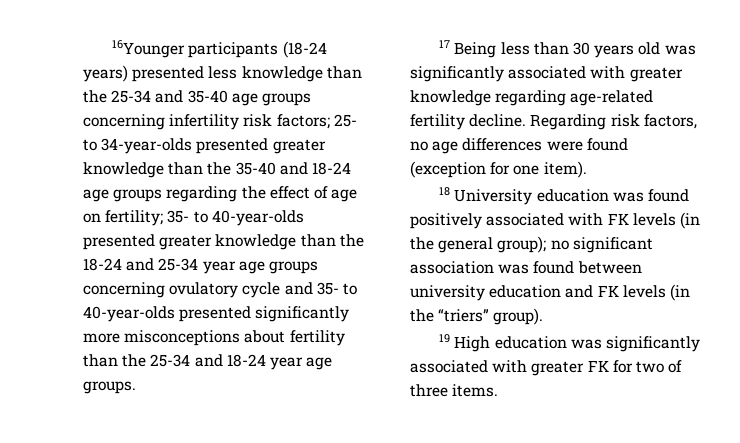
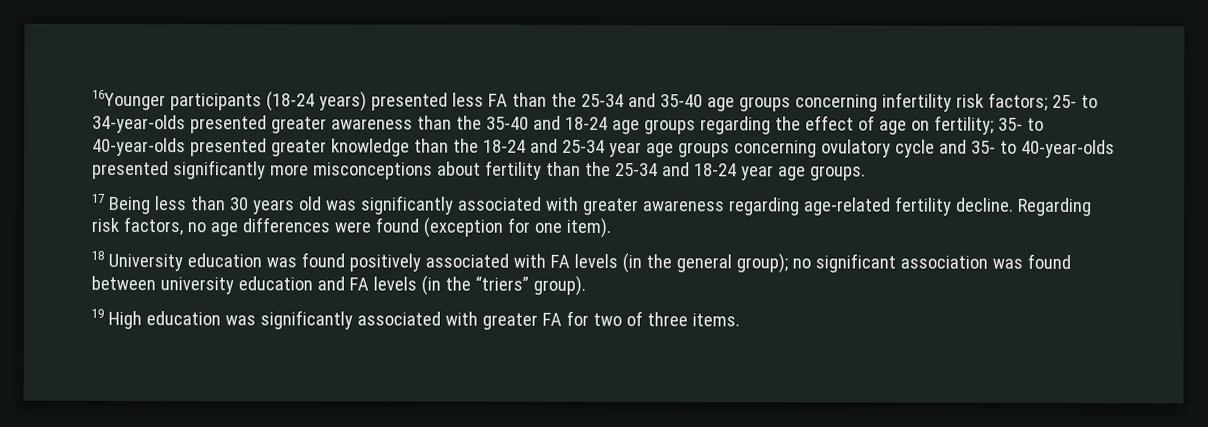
- 16Younger participants (18-24 years) presented less knowledge than the 25-34 and 35-40 age groups concerning infertility risk factors;
+ 16Younger participants (18-24 years) presented less FA than the 25-34 and 35-40 age groups concerning infertility risk factors;
- 25- to 34-year-olds presented greater knowledge than the 35-40 and 18-24 age groups regarding the effect of age on fertility;
+ 25- to 34-year-olds presented greater awareness than the 35-40 and 18-24 age groups regarding the effect of age on fertility;
- 17 Being less than 30 years old was significantly associated with greater knowledge regarding age-related fertility decline.
+ 17 Being less than 30 years old was significantly associated with greater awareness regarding age-related fertility decline.
- 18 University education was found positively associated with FK levels (in the general group); no significant association was found between university education and FK levels (in the “triers” group).
+ 18 University education was found positively associated with FA levels (in the general group); no significant association was found between university education and FA levels (in the “triers” group).
- 19 High education was significantly associated with greater FK for two of three items.
+ 19 High education was significantly associated with greater FA for two of three items.

